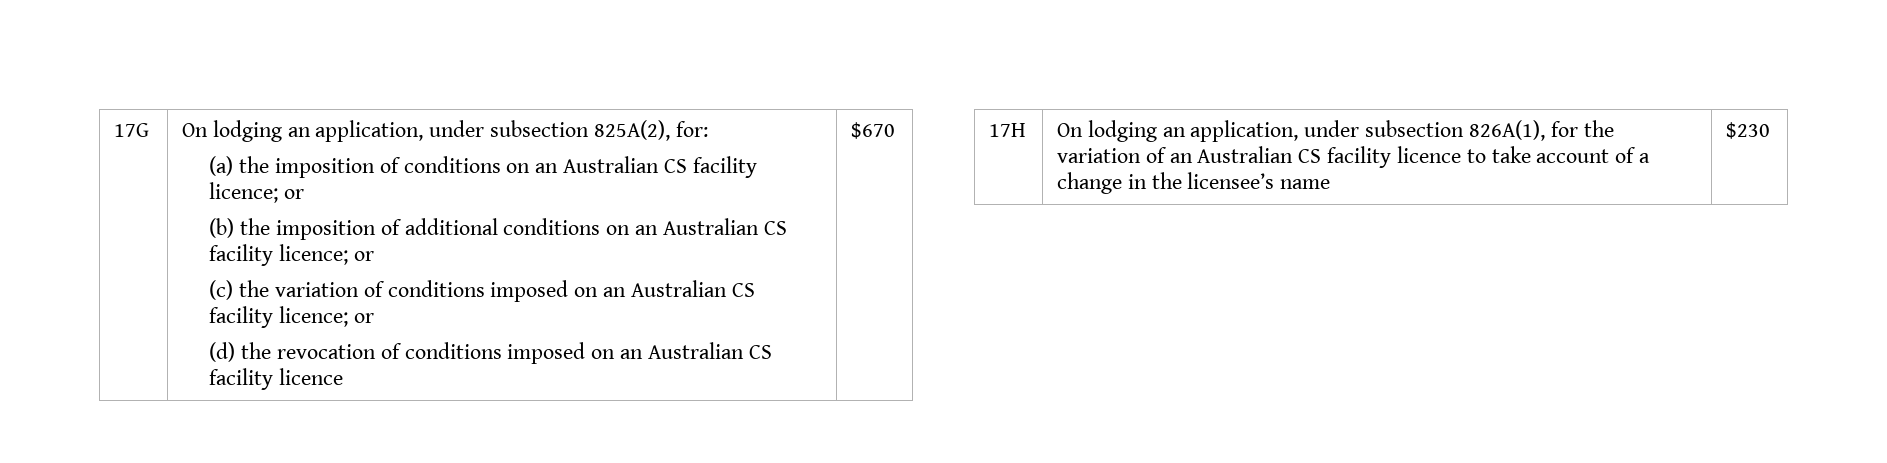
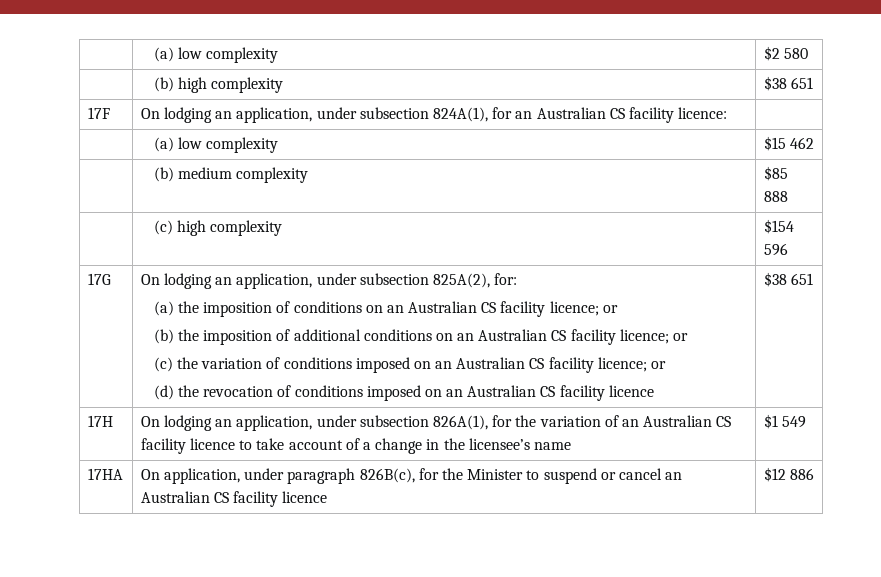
+ (a) low complexity | $2 580
+ | (b) high complexity | $38 651
+ 17F | On lodging an application, under subsection 824A(1), for an Australian CS facility licence: |
+ | (a) low complexity | $15 462
+ | (b) medium complexity | $85 888
+ | (c) high complexity | $154 596
- (d) the revocation of conditions imposed on an Australian CS facility licence | $670
+ (d) the revocation of conditions imposed on an Australian CS facility licence | $38 651
- 17H | On lodging an application, under subsection 826A(1), for the variation of an Australian CS facility licence to take account of a change in the licensee’s name | $230
+ 17H | On lodging an application, under subsection 826A(1), for the variation of an Australian CS facility licence to take account of a change in the licensee’s name | $1 549
+ 17HA | On application, under paragraph 826B(c), for the Minister to suspend or cancel an Australian CS facility licence | $12 886

